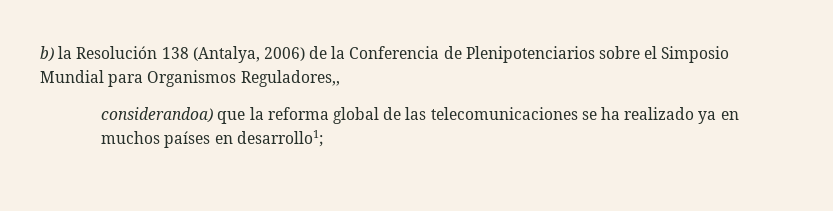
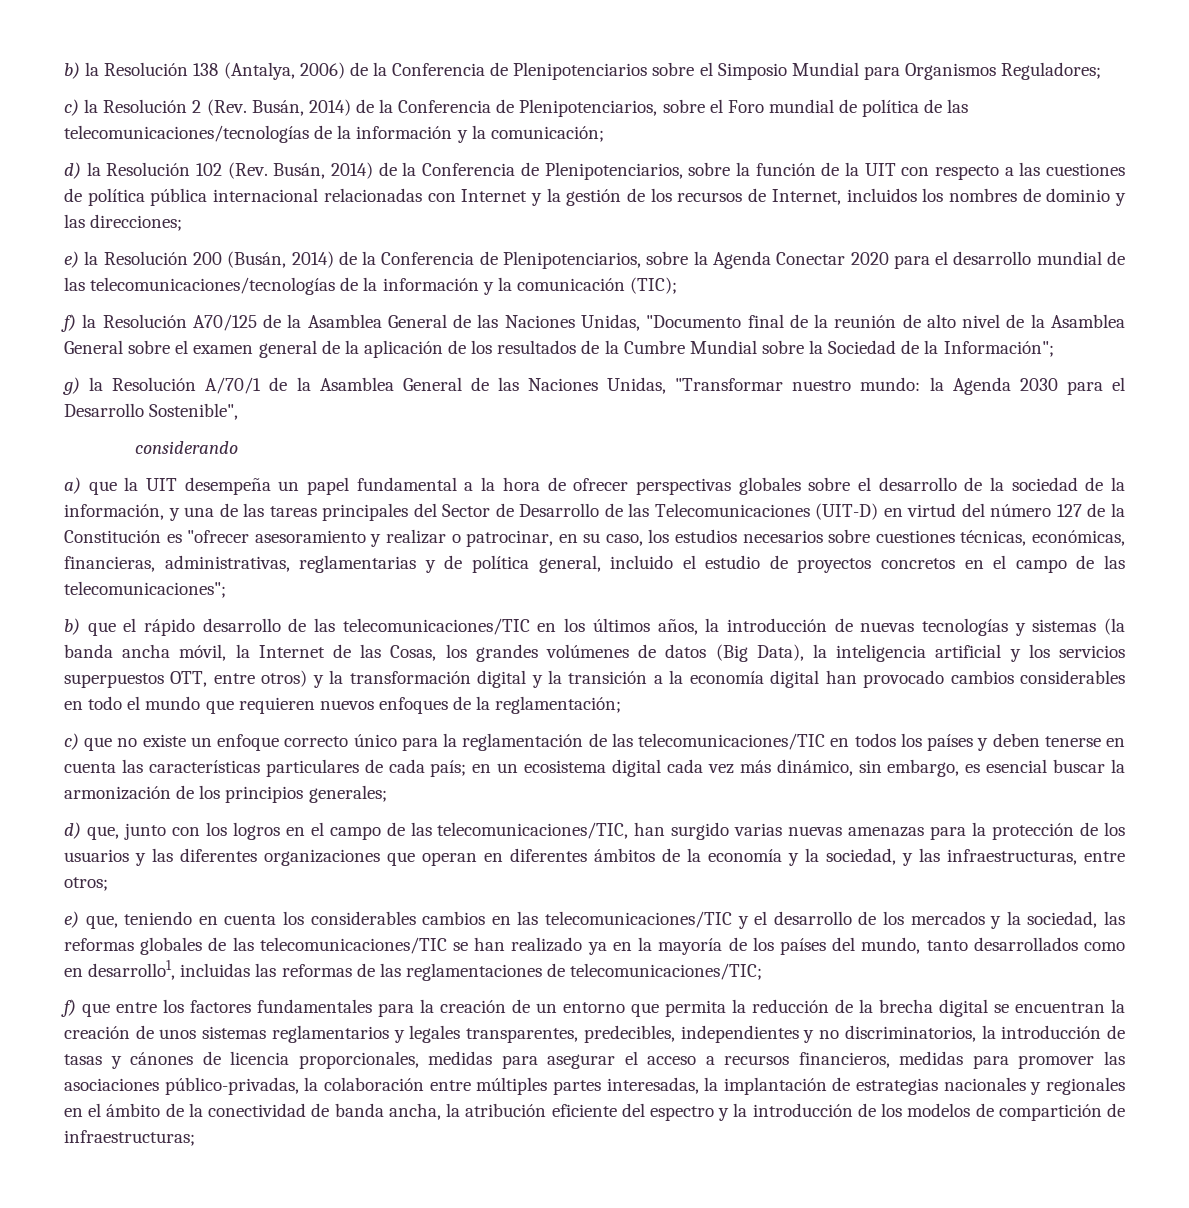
- b) la Resolución 138 (Antalya, 2006) de la Conferencia de Plenipotenciarios sobre el Simposio Mundial para Organismos Reguladores,,
- considerandoa) que la reforma global de las telecomunicaciones se ha realizado ya en muchos países en desarrollo1;
+ b) la Resolución 138 (Antalya, 2006) de la Conferencia de Plenipotenciarios sobre el Simposio Mundial para Organismos Reguladores;
+ c) la Resolución 2 (Rev. Busán, 2014) de la Conferencia de Plenipotenciarios, sobre el Foro mundial de política de las telecomunicaciones/tecnologías de la información y la comunicación;
+ d) la Resolución 102 (Rev. Busán, 2014) de la Conferencia de Plenipotenciarios, sobre la función de la UIT con respecto a las cuestiones de política pública internacional relacionadas con Internet y la gestión de los recursos de Internet, incluidos los nombres de dominio y las direcciones;
+ e) la Resolución 200 (Busán, 2014) de la Conferencia de Plenipotenciarios, sobre la Agenda Conectar 2020 para el desarrollo mundial de las telecomunicaciones/tecnologías de la información y la comunicación (TIC);
+ f) la Resolución A70/125 de la Asamblea General de las Naciones Unidas, "Documento final de la reunión de alto nivel de la Asamblea General sobre el examen general de la aplicación de los resultados de la Cumbre Mundial sobre la Sociedad de la Información";
+ g) la Resolución A/70/1 de la Asamblea General de las Naciones Unidas, "Transformar nuestro mundo: la Agenda 2030 para el Desarrollo Sostenible",
+ considerando
+ a) que la UIT desempeña un papel fundamental a la hora de ofrecer perspectivas globales sobre el desarrollo de la sociedad de la información, y una de las tareas principales del Sector de Desarrollo de las Telecomunicaciones (UIT-D) en virtud del número 127 de la Constitución es "ofrecer asesoramiento y realizar o patrocinar, en su caso, los estudios necesarios sobre cuestiones técnicas, económicas, financieras, administrativas, reglamentarias y de política general, incluido el estudio de proyectos concretos en el campo de las telecomunicaciones";
+ b) que el rápido desarrollo de las telecomunicaciones/TIC en los últimos años, la introducción de nuevas tecnologías y sistemas (la banda ancha móvil, la Internet de las Cosas, los grandes volúmenes de datos (Big Data), la inteligencia artificial y los servicios superpuestos OTT, entre otros) y la transformación digital y la transición a la economía digital han provocado cambios considerables en todo el mundo que requieren nuevos enfoques de la reglamentación;
+ c) que no existe un enfoque correcto único para la reglamentación de las telecomunicaciones/TIC en todos los países y deben tenerse en cuenta las características particulares de cada país; en un ecosistema digital cada vez más dinámico, sin embargo, es esencial buscar la armonización de los principios generales;
+ d) que, junto con los logros en el campo de las telecomunicaciones/TIC, han surgido varias nuevas amenazas para la protección de los usuarios y las diferentes organizaciones que operan en diferentes ámbitos de la economía y la sociedad, y las infraestructuras, entre otros;
+ e) que, teniendo en cuenta los considerables cambios en las telecomunicaciones/TIC y el desarrollo de los mercados y la sociedad, las reformas globales de las telecomunicaciones/TIC se han realizado ya en la mayoría de los países del mundo, tanto desarrollados como en desarrollo1, incluidas las reformas de las reglamentaciones de telecomunicaciones/TIC;
+ f) que entre los factores fundamentales para la creación de un entorno que permita la reducción de la brecha digital se encuentran la creación de unos sistemas reglamentarios y legales transparentes, predecibles, independientes y no discriminatorios, la introducción de tasas y cánones de licencia proporcionales, medidas para asegurar el acceso a recursos financieros, medidas para promover las asociaciones público-privadas, la colaboración entre múltiples partes interesadas, la implantación de estrategias nacionales y regionales en el ámbito de la conectividad de banda ancha, la atribución eficiente del espectro y la introducción de los modelos de compartición de infraestructuras;

